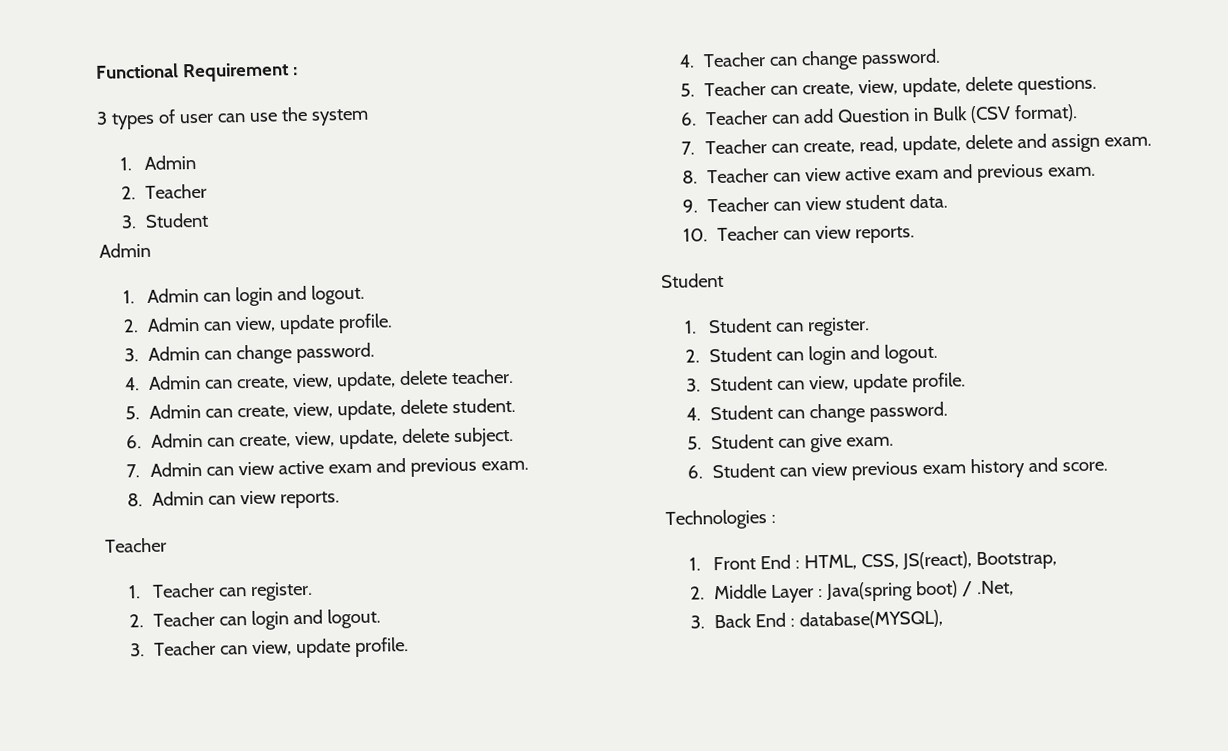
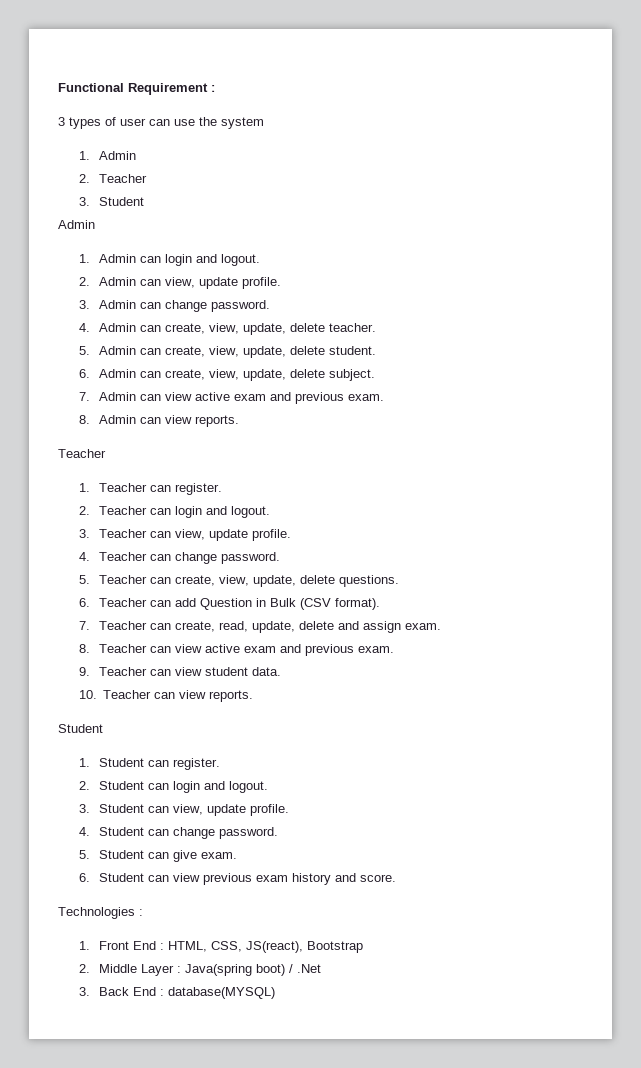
- 1. Front End : HTML, CSS, JS(react), Bootstrap,
+ 1. Front End : HTML, CSS, JS(react), Bootstrap
- 2. Middle Layer : Java(spring boot) / .Net,
+ 2. Middle Layer : Java(spring boot) / .Net
- 3. Back End : database(MYSQL),
+ 3. Back End : database(MYSQL)

